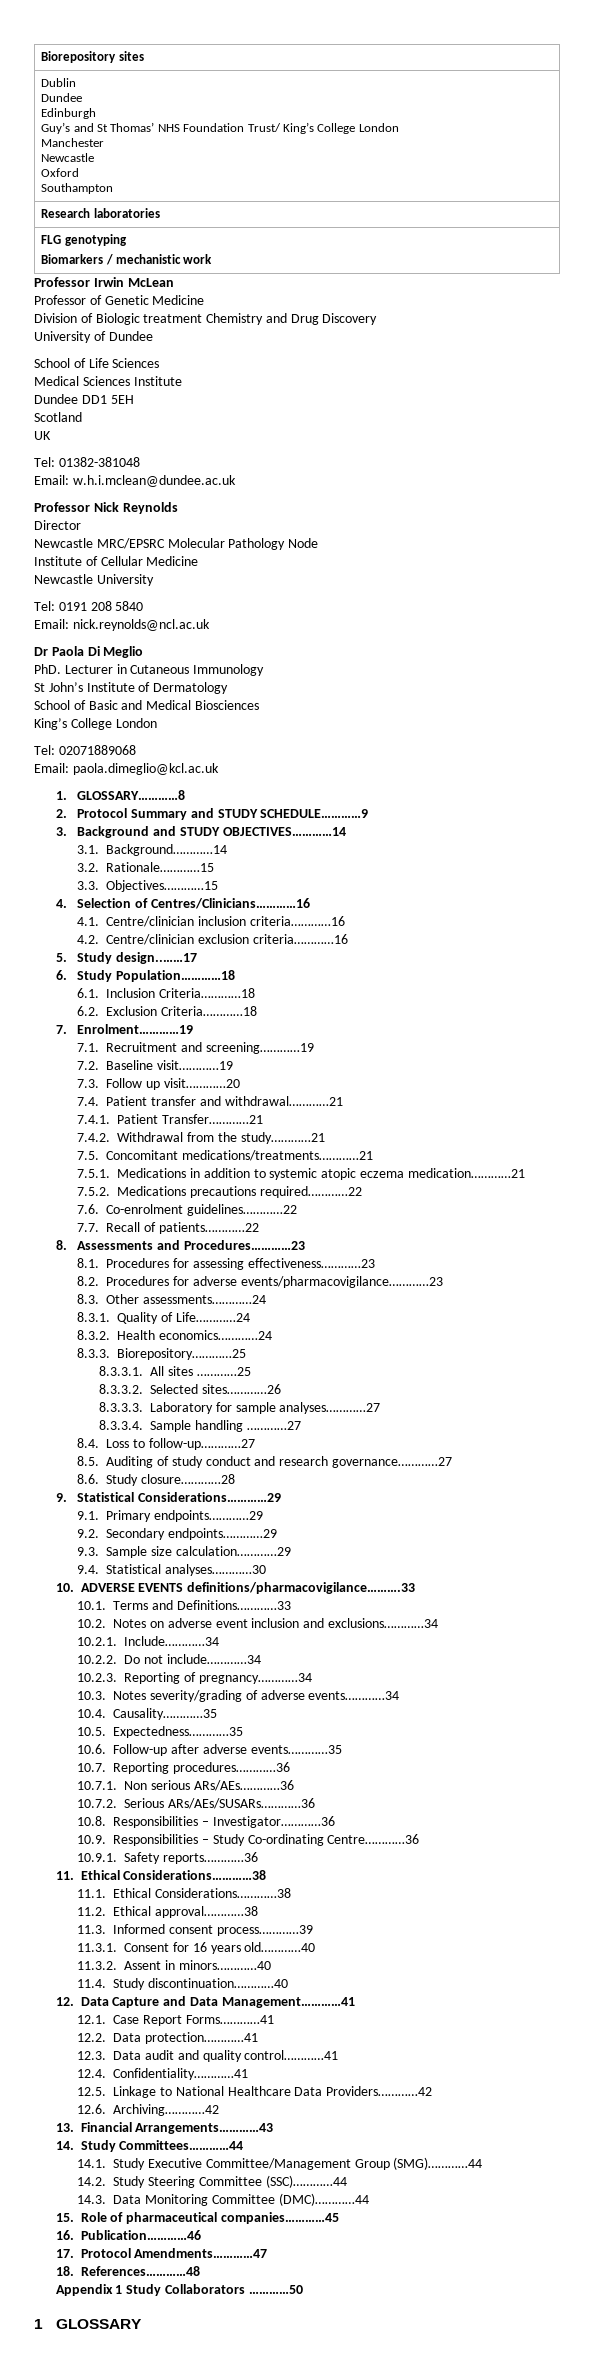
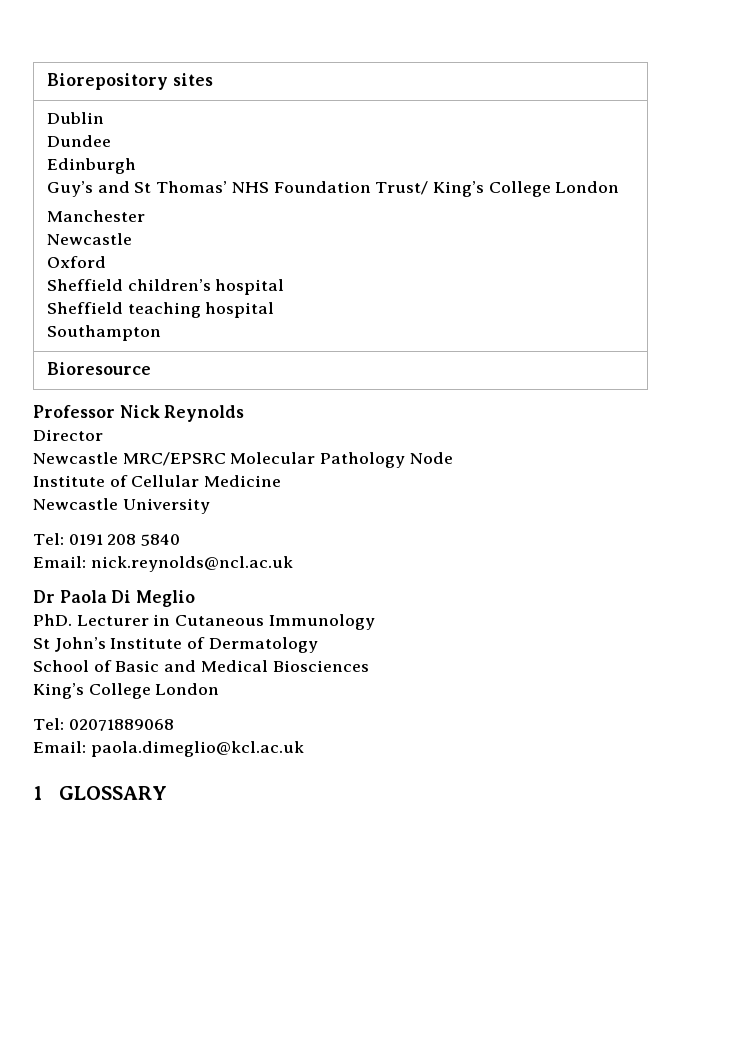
  Dublin
  Dundee
  Edinburgh
  Guy’s and St Thomas’ NHS Foundation Trust/ King’s College London
  Manchester
  Newcastle
  Oxford
+ Sheffield children’s hospital
+ Sheffield teaching hospital
  Southampton
- Research laboratories
- FLG genotyping
- Biomarkers / mechanistic work
- Professor Irwin McLean
- Professor of Genetic Medicine
- Division of Biologic treatment Chemistry and Drug Discovery
- University of Dundee
- School of Life Sciences
- Medical Sciences Institute
- Dundee DD1 5EH
- Scotland
- UK
- Tel: 01382-381048
- Email: w.h.i.mclean@dundee.ac.uk
+ Bioresource
- 1. GLOSSARY…………8
- 2. Protocol Summary and STUDY SCHEDULE…………9
- 3. Background and STUDY OBJECTIVES…………14
- 3.1. Background…………14
- 3.2. Rationale…………15
- 3.3. Objectives…………15
- 4. Selection of Centres/Clinicians…………16
- 4.1. Centre/clinician inclusion criteria…………16
- 4.2. Centre/clinician exclusion criteria…………16
- 5. Study design..……17
- 6. Study Population…………18
- 6.1. Inclusion Criteria…………18
- 6.2. Exclusion Criteria…………18
- 7. Enrolment…………19
- 7.1. Recruitment and screening…………19
- 7.2. Baseline visit…………19
- 7.3. Follow up visit…………20
- 7.4. Patient transfer and withdrawal…………21
- 7.4.1. Patient Transfer…………21
- 7.4.2. Withdrawal from the study…………21
- 7.5. Concomitant medications/treatments…………21
- 7.5.1. Medications in addition to systemic atopic eczema medication…………21
- 7.5.2. Medications precautions required…………22
- 7.6. Co-enrolment guidelines…………22
- 7.7. Recall of patients…………22
- 8. Assessments and Procedures…………23
- 8.1. Procedures for assessing effectiveness…………23
- 8.2. Procedures for adverse events/pharmacovigilance…………23
- 8.3. Other assessments…………24
- 8.3.1. Quality of Life…………24
- 8.3.2. Health economics…………24
- 8.3.3. Biorepository…………25
- 8.3.3.1. All sites …………25
- 8.3.3.2. Selected sites…………26
- 8.3.3.3. Laboratory for sample analyses…………27
- 8.3.3.4. Sample handling …………27
- 8.4. Loss to follow-up…………27
- 8.5. Auditing of study conduct and research governance…………27
- 8.6. Study closure…………28
- 9. Statistical Considerations…………29
- 9.1. Primary endpoints…………29
- 9.2. Secondary endpoints…………29
- 9.3. Sample size calculation…………29
- 9.4. Statistical analyses…………30
- 10. ADVERSE EVENTS definitions/pharmacovigilance……….33
- 10.1. Terms and Definitions…………33
- 10.2. Notes on adverse event inclusion and exclusions…………34
- 10.2.1. Include…………34
- 10.2.2. Do not include…………34
- 10.2.3. Reporting of pregnancy…………34
- 10.3. Notes severity/grading of adverse events…………34
- 10.4. Causality…………35
- 10.5. Expectedness…………35
- 10.6. Follow-up after adverse events…………35
- 10.7. Reporting procedures…………36
- 10.7.1. Non serious ARs/AEs…………36
- 10.7.2. Serious ARs/AEs/SUSARs…………36
- 10.8. Responsibilities – Investigator…………36
- 10.9. Responsibilities – Study Co-ordinating Centre…………36
- 10.9.1. Safety reports…………36
- 11. Ethical Considerations…………38
- 11.1. Ethical Considerations…………38
- 11.2. Ethical approval…………38
- 11.3. Informed consent process…………39
- 11.3.1. Consent for 16 years old…………40
- 11.3.2. Assent in minors…………40
- 11.4. Study discontinuation…………40
- 12. Data Capture and Data Management…………41
- 12.1. Case Report Forms…………41
- 12.2. Data protection…………41
- 12.3. Data audit and quality control…………41
- 12.4. Confidentiality…………41
- 12.5. Linkage to National Healthcare Data Providers…………42
- 12.6. Archiving…………42
- 13. Financial Arrangements…………43
- 14. Study Committees…………44
- 14.1. Study Executive Committee/Management Group (SMG)…………44
- 14.2. Study Steering Committee (SSC)…………44
- 14.3. Data Monitoring Committee (DMC)…………44
- 15. Role of pharmaceutical companies…………45
- 16. Publication…………46
- 17. Protocol Amendments…………47
- 18. References…………48
- Appendix 1 Study Collaborators …………50

